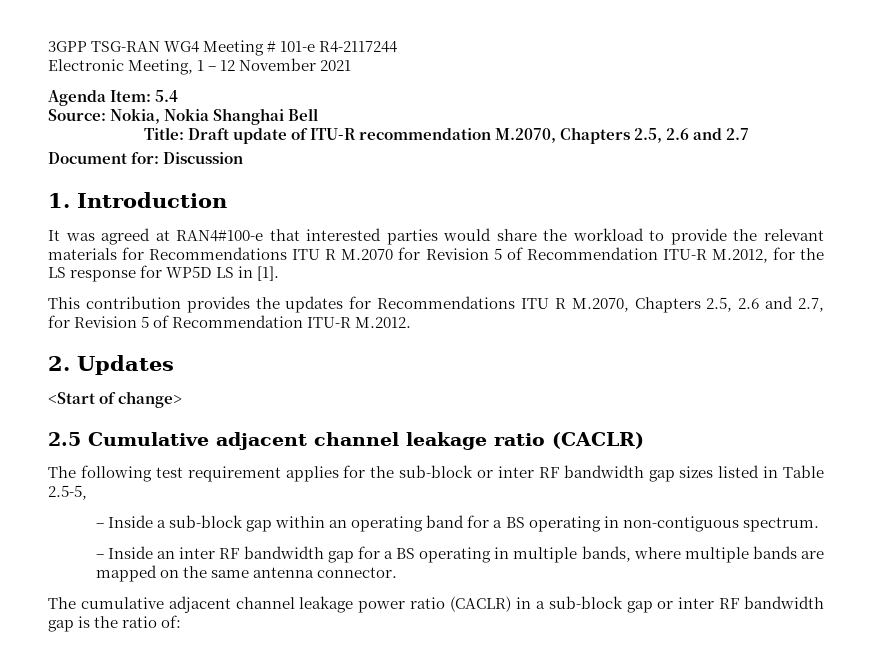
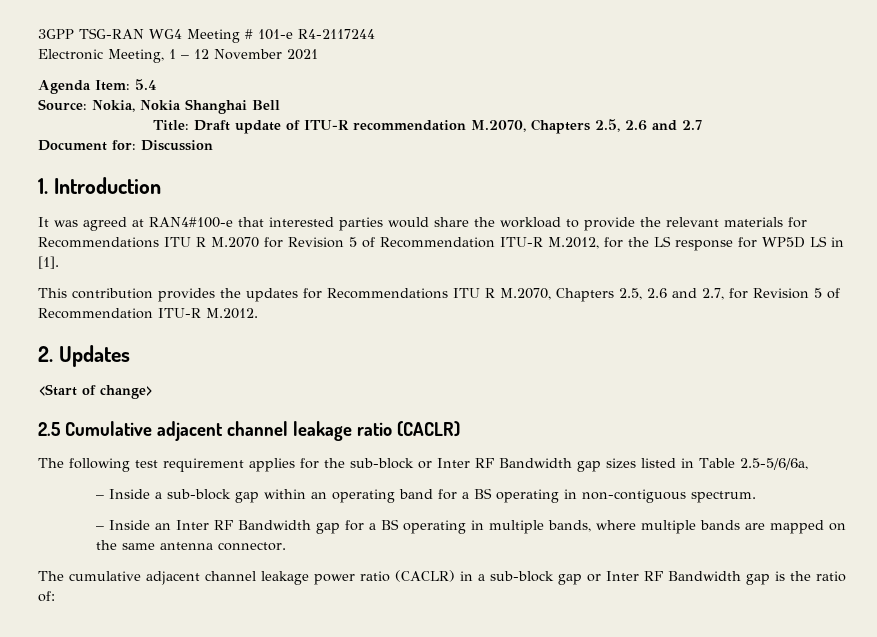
- The following test requirement applies for the sub-block or inter RF bandwidth gap sizes listed in Table 2.5-5,
+ The following test requirement applies for the sub-block or Inter RF Bandwidth gap sizes listed in Table 2.5-5/6/6a,
- – Inside an inter RF bandwidth gap for a BS operating in multiple bands, where multiple bands are mapped on the same antenna connector.
+ – Inside an Inter RF Bandwidth gap for a BS operating in multiple bands, where multiple bands are mapped on the same antenna connector.
- The cumulative adjacent channel leakage power ratio (CACLR) in a sub-block gap or inter RF bandwidth gap is the ratio of:
+ The cumulative adjacent channel leakage power ratio (CACLR) in a sub-block gap or Inter RF Bandwidth gap is the ratio of:

